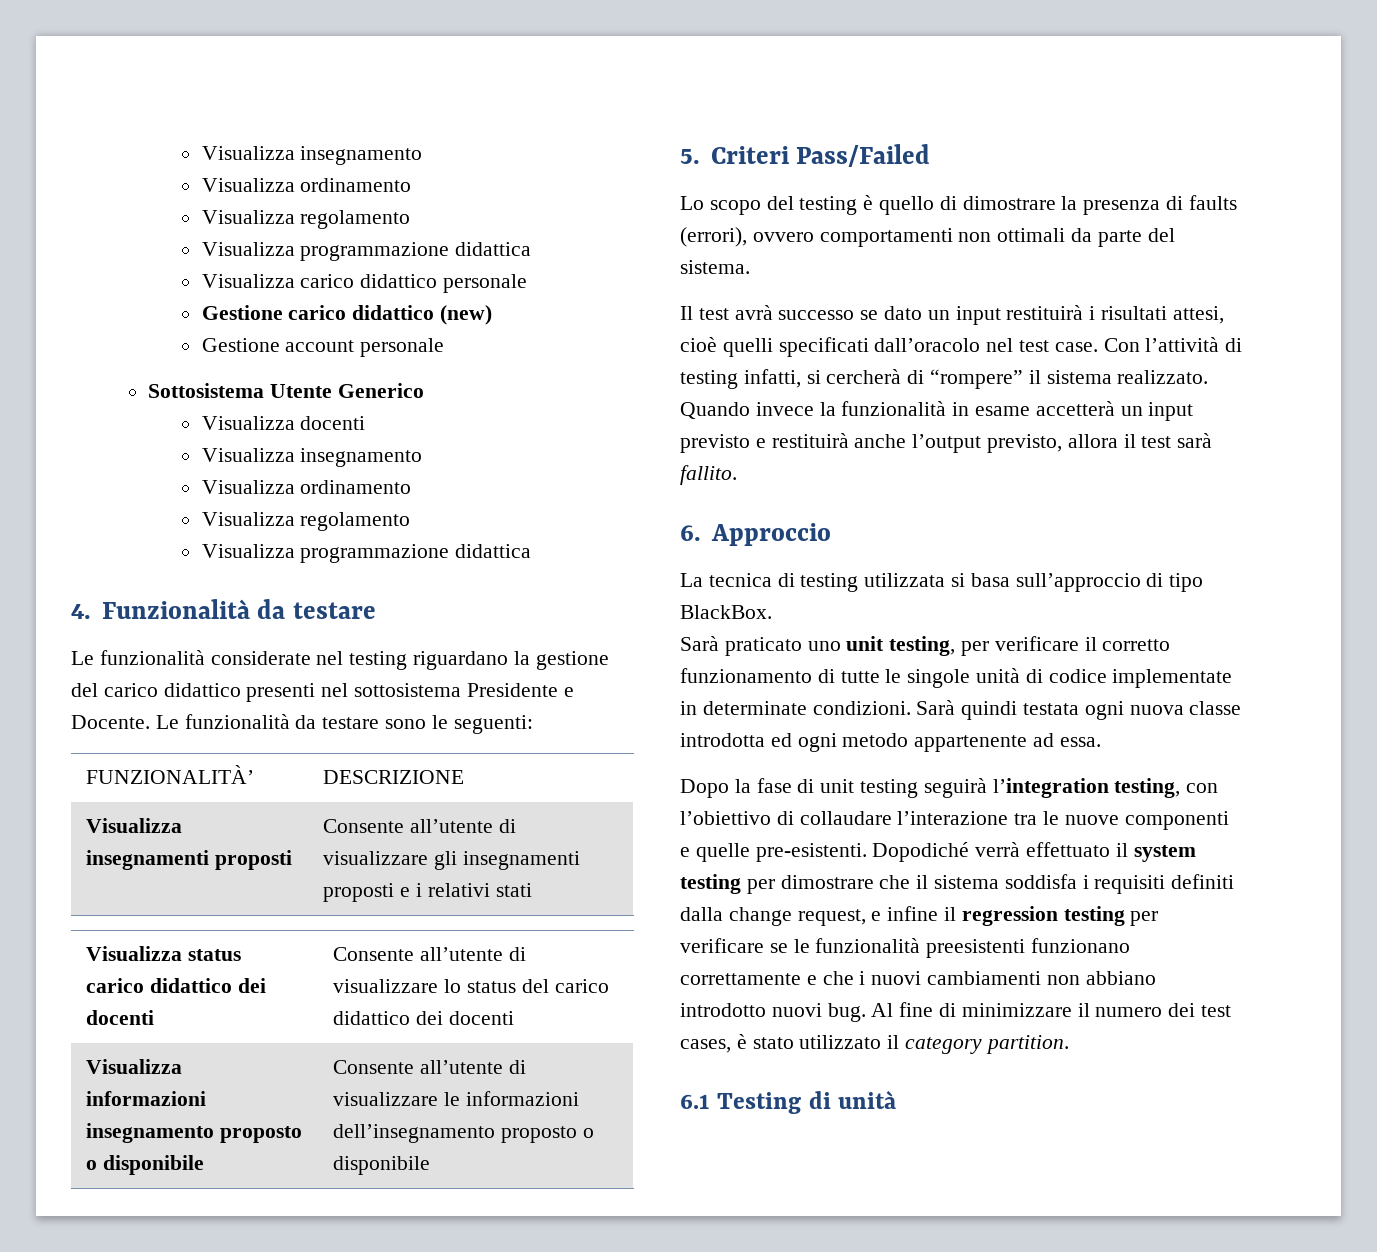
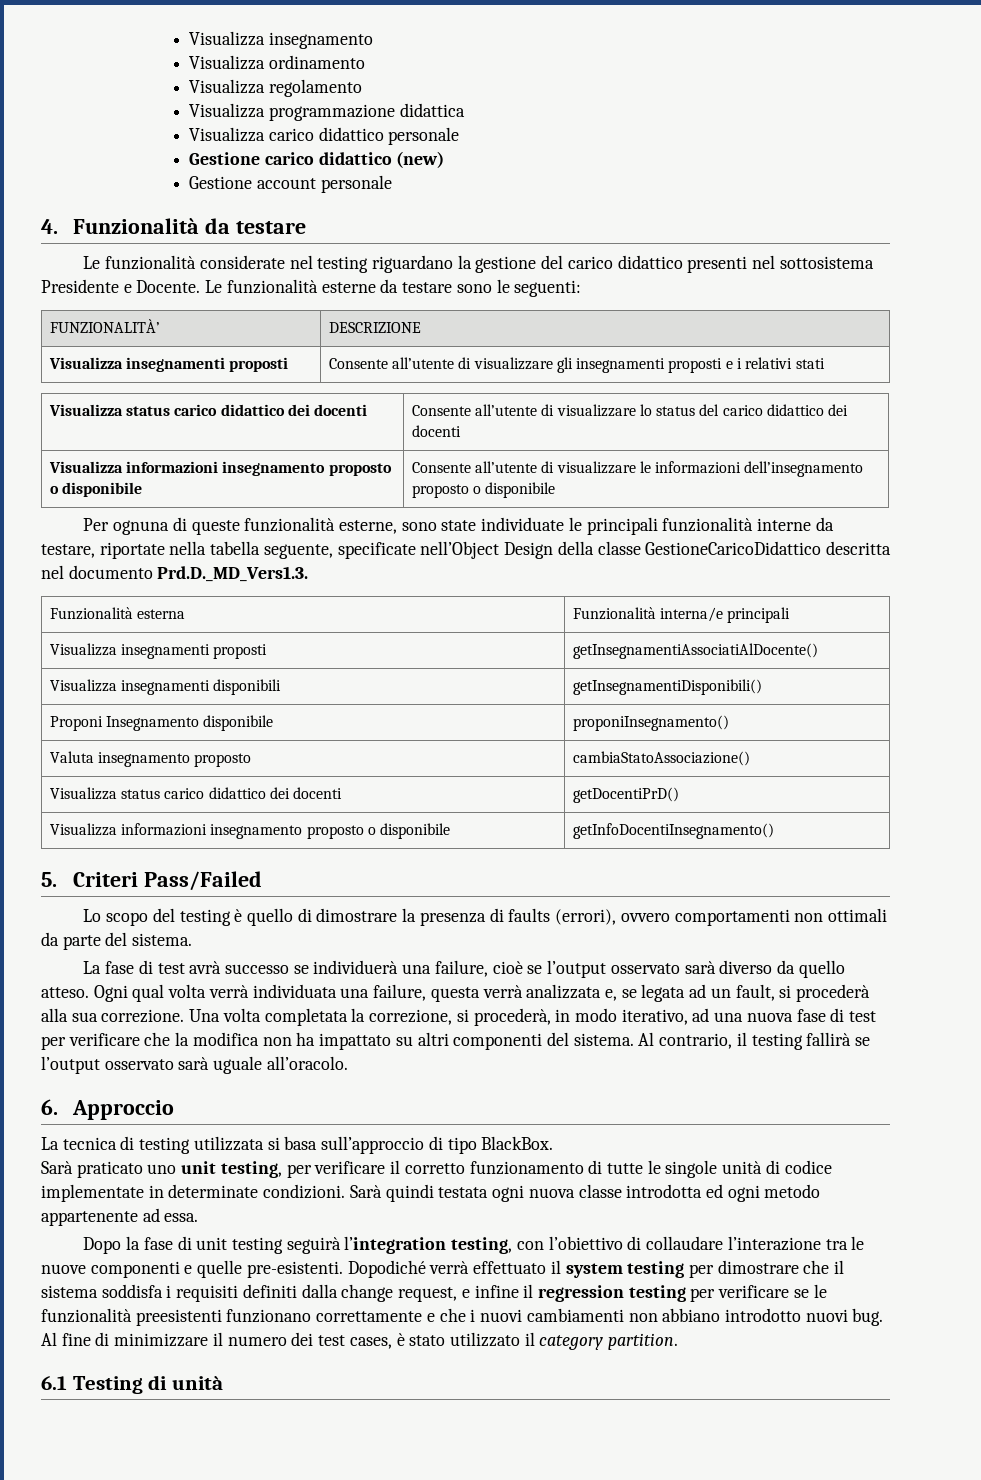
- Sottosistema Utente Generico
- Visualizza docenti
- Visualizza insegnamento
- Visualizza ordinamento
- Visualizza regolamento
- Visualizza programmazione didattica
- Le funzionalità da testare sono le seguenti:
+ Le funzionalità esterne da testare sono le seguenti:
+ Per ognuna di queste funzionalità esterne, sono state individuate le principali funzionalità interne da testare, riportate nella tabella seguente, specificate nell’Object Design della classe GestioneCaricoDidattico descritta nel documento Prd.D._MD_Vers1.3.
+ Funzionalità esterna | Funzionalità interna/e principali
+ Visualizza insegnamenti proposti | getInsegnamentiAssociatiAlDocente()
+ Visualizza insegnamenti disponibili | getInsegnamentiDisponibili()
+ Proponi Insegnamento disponibile | proponiInsegnamento()
+ Valuta insegnamento proposto | cambiaStatoAssociazione()
+ Visualizza status carico didattico dei docenti | getDocentiPrD()
+ Visualizza informazioni insegnamento proposto o disponibile | getInfoDocentiInsegnamento()
- Il test avrà successo se dato un input restituirà i risultati attesi, cioè quelli specificati dall’oracolo nel test case. Con l’attività di testing infatti, si cercherà di “rompere” il sistema realizzato. Quando invece la funzionalità in esame accetterà un input previsto e restituirà anche l’output previsto, allora il test sarà fallito.
+ La fase di test avrà successo se individuerà una failure, cioè se l’output osservato sarà diverso da quello atteso. Ogni qual volta verrà individuata una failure, questa verrà analizzata e, se legata ad un fault, si procederà alla sua correzione. Una volta completata la correzione, si procederà, in modo iterativo, ad una nuova fase di test per verificare che la modifica non ha impattato su altri componenti del sistema. Al contrario, il testing fallirà se l’output osservato sarà uguale all’oracolo.

